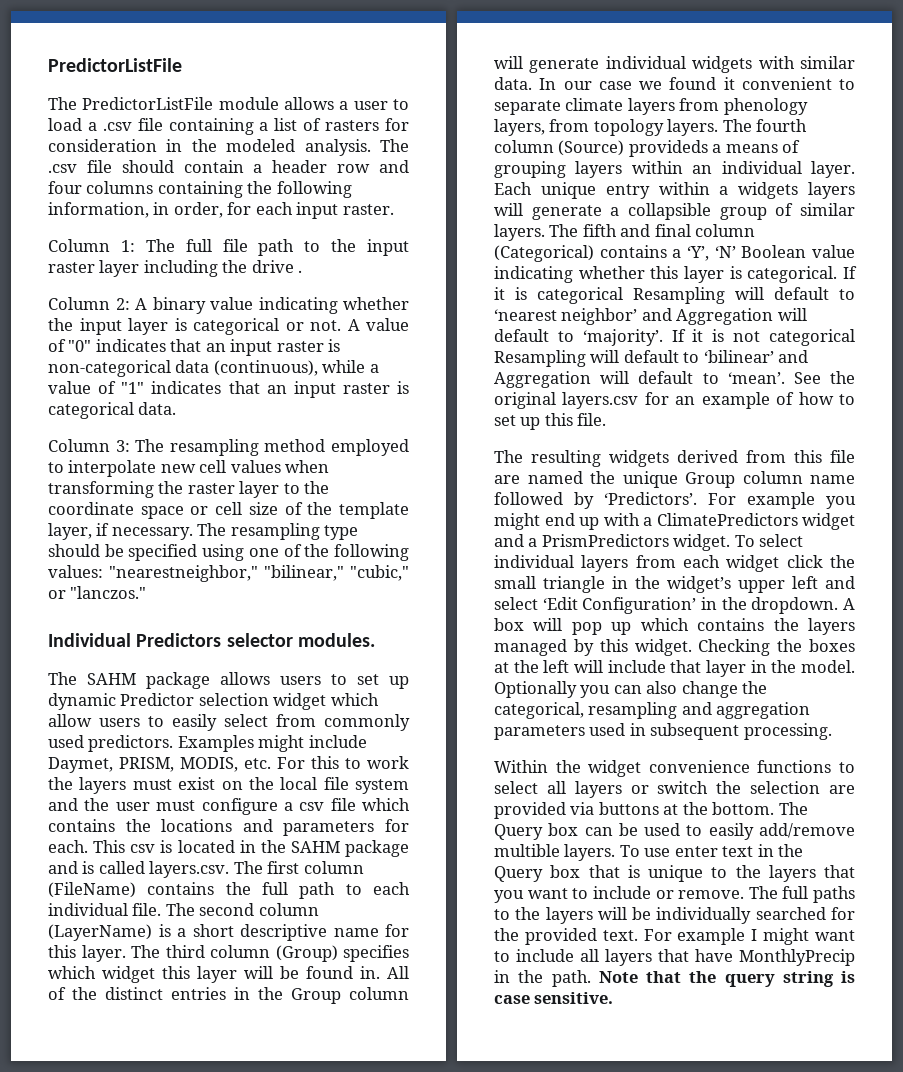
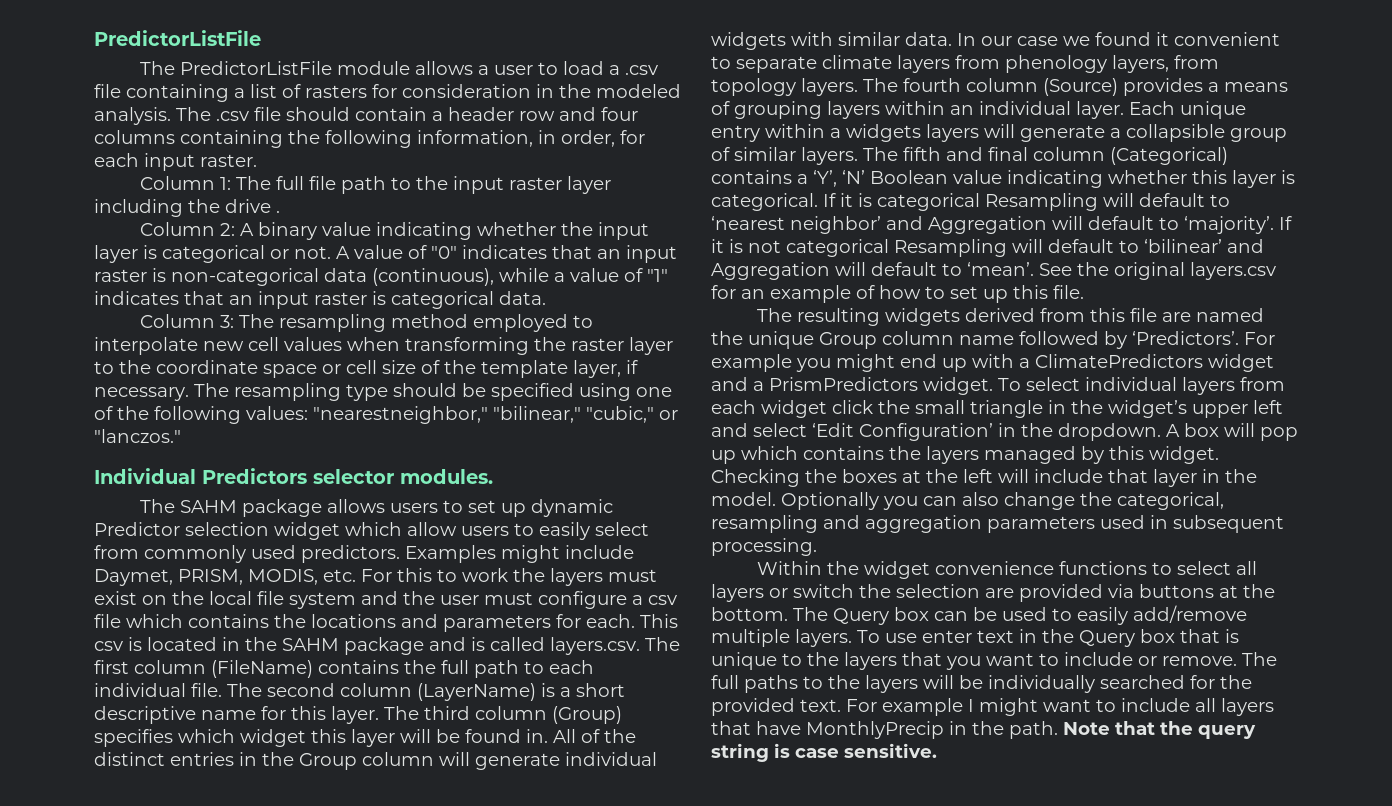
- The fourth column (Source) provideds a means of grouping layers within an individual layer.
+ The fourth column (Source) provides a means of grouping layers within an individual layer.
- The Query box can be used to easily add/remove multible layers.
+ The Query box can be used to easily add/remove multiple layers.

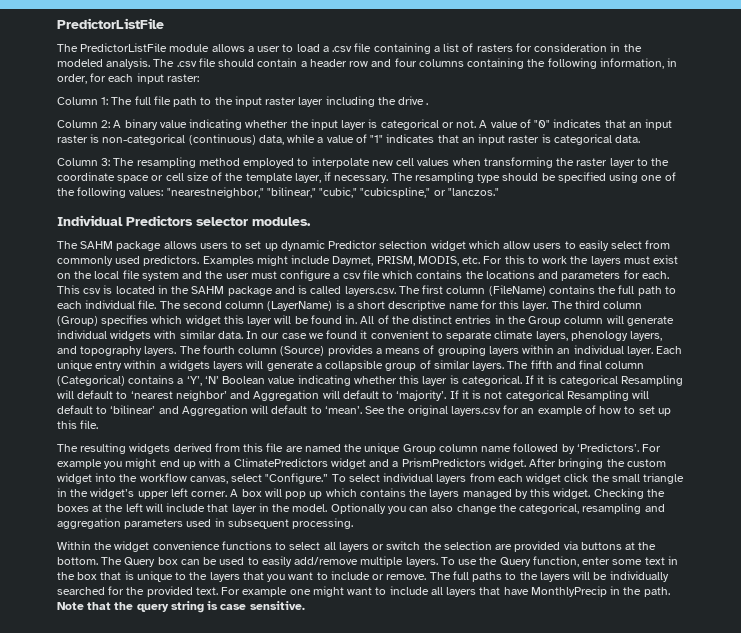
- The .csv file should contain a header row and four columns containing the following information, in order, for each input raster.
+ The .csv file should contain a header row and four columns containing the following information, in order, for each input raster:
- A value of "0" indicates that an input raster is non-categorical data (continuous), while a value of "1" indicates that an input raster is categorical data.
+ A value of "0" indicates that an input raster is non-categorical (continuous) data, while a value of "1" indicates that an input raster is categorical data.
- The resampling type should be specified using one of the following values: "nearestneighbor," "bilinear," "cubic," or "lanczos."
+ The resampling type should be specified using one of the following values: "nearestneighbor," "bilinear," "cubic," "cubicspline," or "lanczos."
- In our case we found it convenient to separate climate layers from phenology layers, from topology layers.
+ In our case we found it convenient to separate climate layers, phenology layers, and topography layers.
+ After bringing the custom widget into the workflow canvas, select "Configure.”
- To select individual layers from each widget click the small triangle in the widget’s upper left and select ‘Edit Configuration’ in the dropdown.
+ To select individual layers from each widget click the small triangle in the widget’s upper left corner.
- To use enter text in the Query box that is unique to the layers that you want to include or remove.
+ To use the Query function, enter some text in the box that is unique to the layers that you want to include or remove.
- For example I might want to include all layers that have MonthlyPrecip in the path.
+ For example one might want to include all layers that have MonthlyPrecip in the path.

